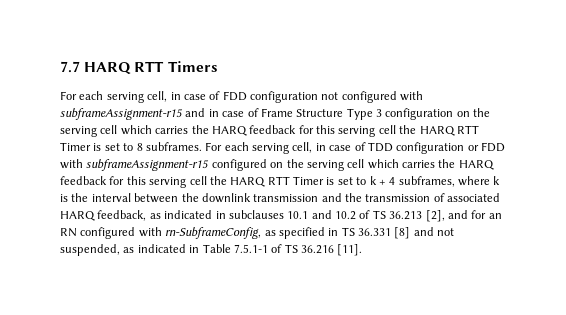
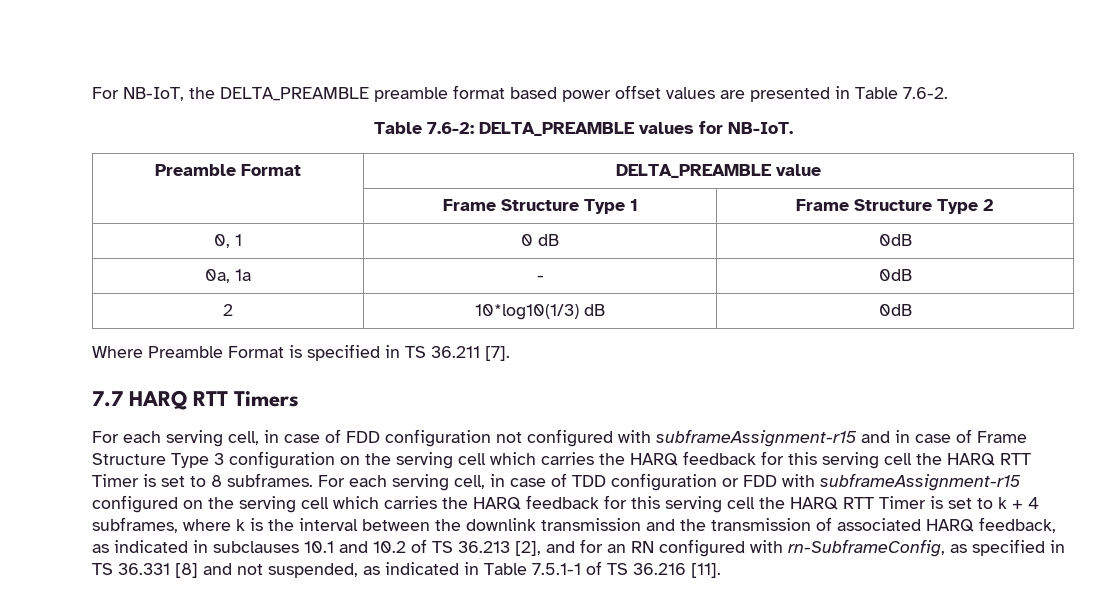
+ For NB-IoT, the DELTA_PREAMBLE preamble format based power offset values are presented in Table 7.6-2.
+ Table 7.6-2: DELTA_PREAMBLE values for NB-IoT.
+ Preamble Format | DELTA_PREAMBLE value
+ | Frame Structure Type 1 | Frame Structure Type 2
+ 0, 1 | 0 dB | 0dB
+ 0a, 1a | - | 0dB
+ 2 | 10*log10(1/3) dB | 0dB
+ Where Preamble Format is specified in TS 36.211 [7].

